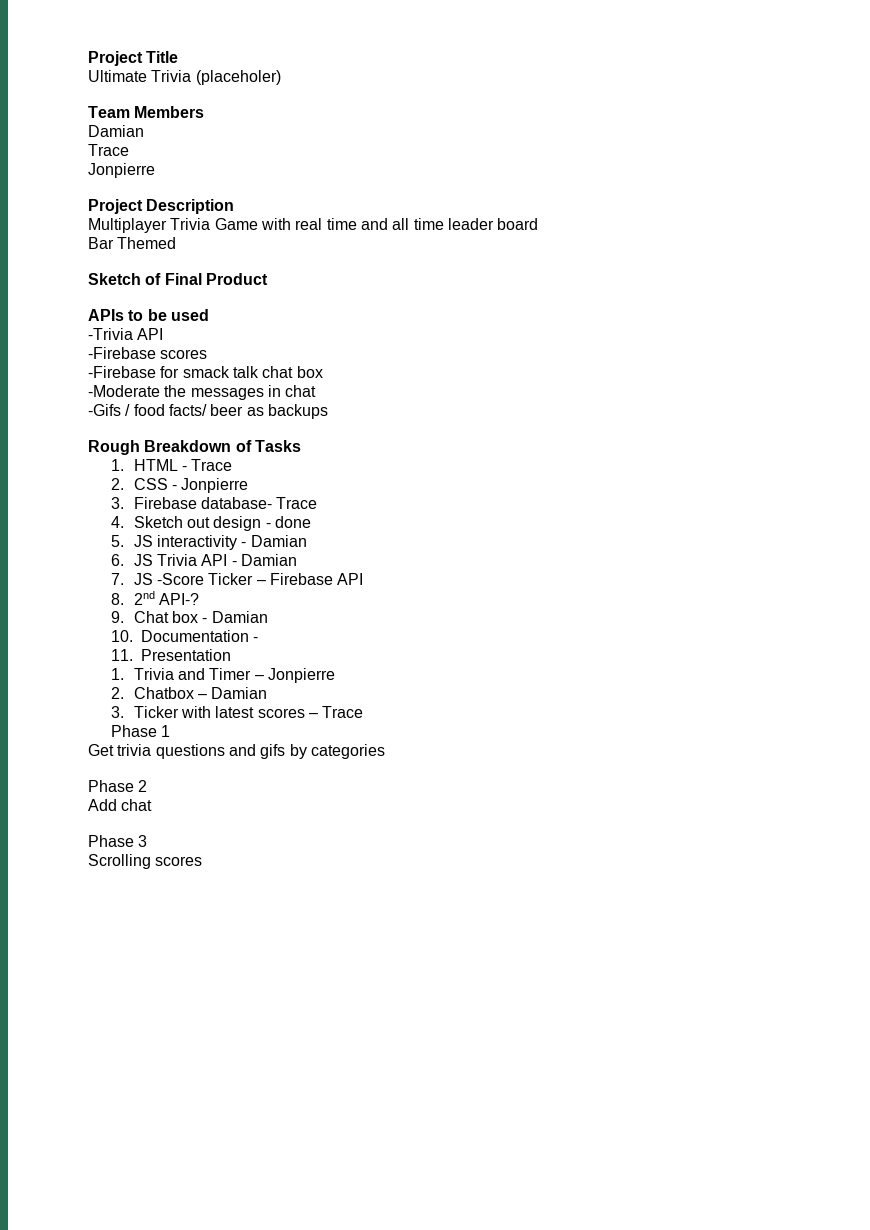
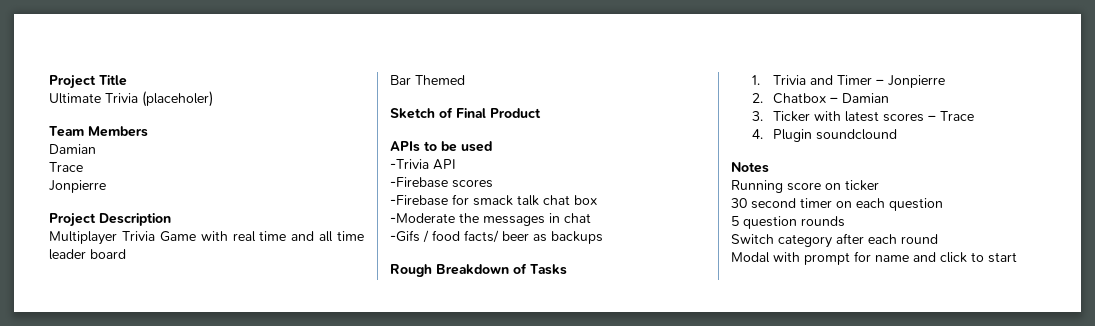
- 1. HTML - Trace
- 2. CSS - Jonpierre
- 3. Firebase database- Trace
- 4. Sketch out design - done
- 5. JS interactivity - Damian
- 6. JS Trivia API - Damian
- 7. JS -Score Ticker – Firebase API
- 8. 2nd API-?
- 9. Chat box - Damian
- 10. Documentation -
- 11. Presentation
- Phase 1
- Get trivia questions and gifs by categories
- Phase 2
- Add chat
- Phase 3
- Scrolling scores
+ 4. Plugin soundclound
+ Notes
+ Running score on ticker
+ 30 second timer on each question
+ 5 question rounds
+ Switch category after each round
+ Modal with prompt for name and click to start

